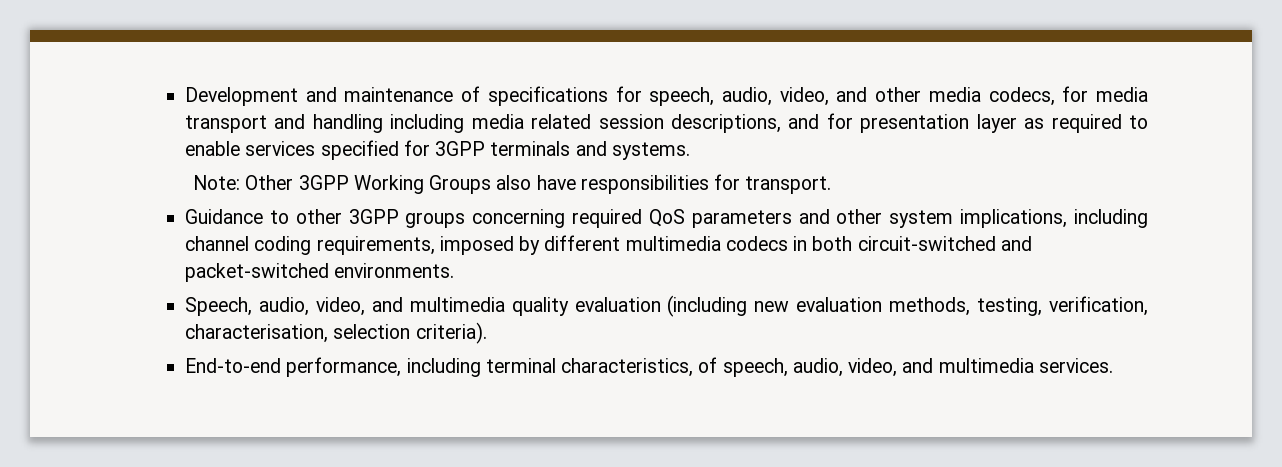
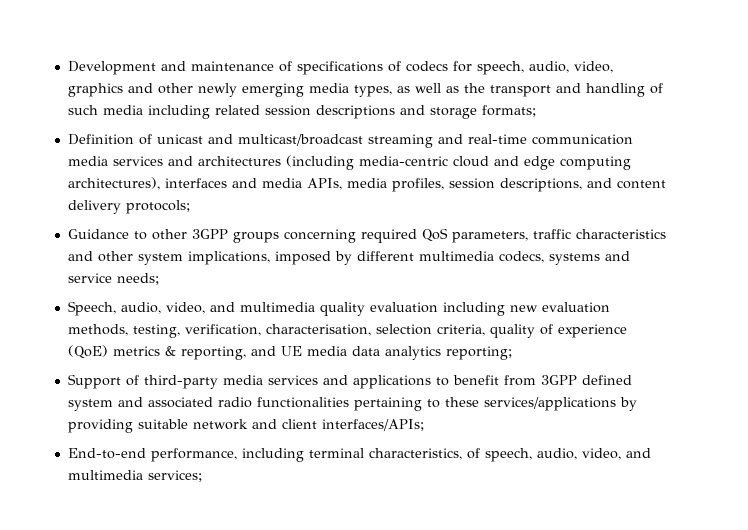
- Development and maintenance of specifications for speech, audio, video, and other media codecs, for media transport and handling including media related session descriptions, and for presentation layer as required to enable services specified for 3GPP terminals and systems.
- Note: Other 3GPP Working Groups also have responsibilities for transport.
+ Development and maintenance of specifications of codecs for speech, audio, video, graphics and other newly emerging media types, as well as the transport and handling of such media including related session descriptions and storage formats;
+ Definition of unicast and multicast/broadcast streaming and real-time communication media services and architectures (including media-centric cloud and edge computing architectures), interfaces and media APIs, media profiles, session descriptions, and content delivery protocols;
- Guidance to other 3GPP groups concerning required QoS parameters and other system implications, including channel coding requirements, imposed by different multimedia codecs in both circuit-switched and packet-switched environments.
+ Guidance to other 3GPP groups concerning required QoS parameters, traffic characteristics and other system implications, imposed by different multimedia codecs, systems and service needs;
- Speech, audio, video, and multimedia quality evaluation (including new evaluation methods, testing, verification, characterisation, selection criteria).
+ Speech, audio, video, and multimedia quality evaluation including new evaluation methods, testing, verification, characterisation, selection criteria, quality of experience (QoE) metrics & reporting, and UE media data analytics reporting;
+ Support of third-party media services and applications to benefit from 3GPP defined system and associated radio functionalities pertaining to these services/applications by providing suitable network and client interfaces/APIs;
- End-to-end performance, including terminal characteristics, of speech, audio, video, and multimedia services.
+ End-to-end performance, including terminal characteristics, of speech, audio, video, and multimedia services;

